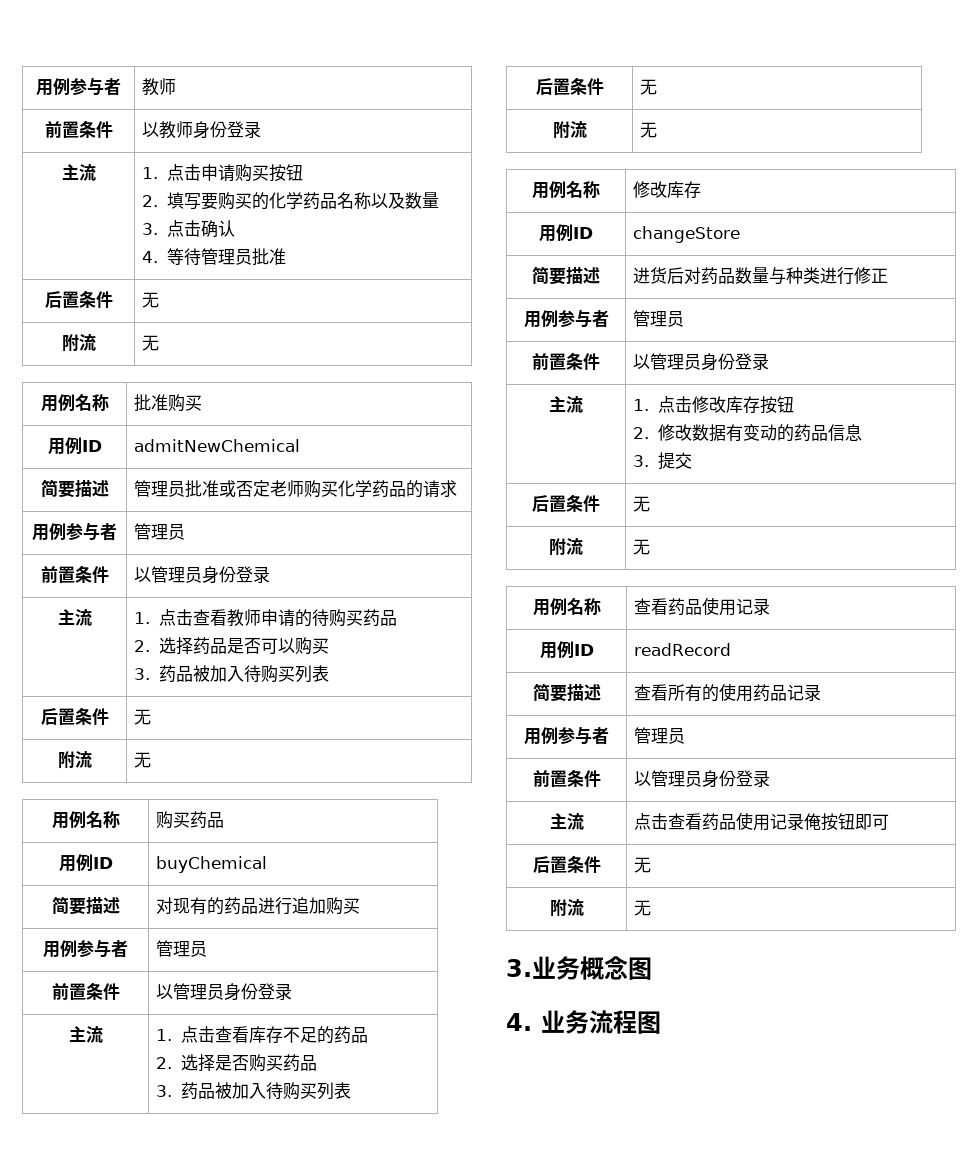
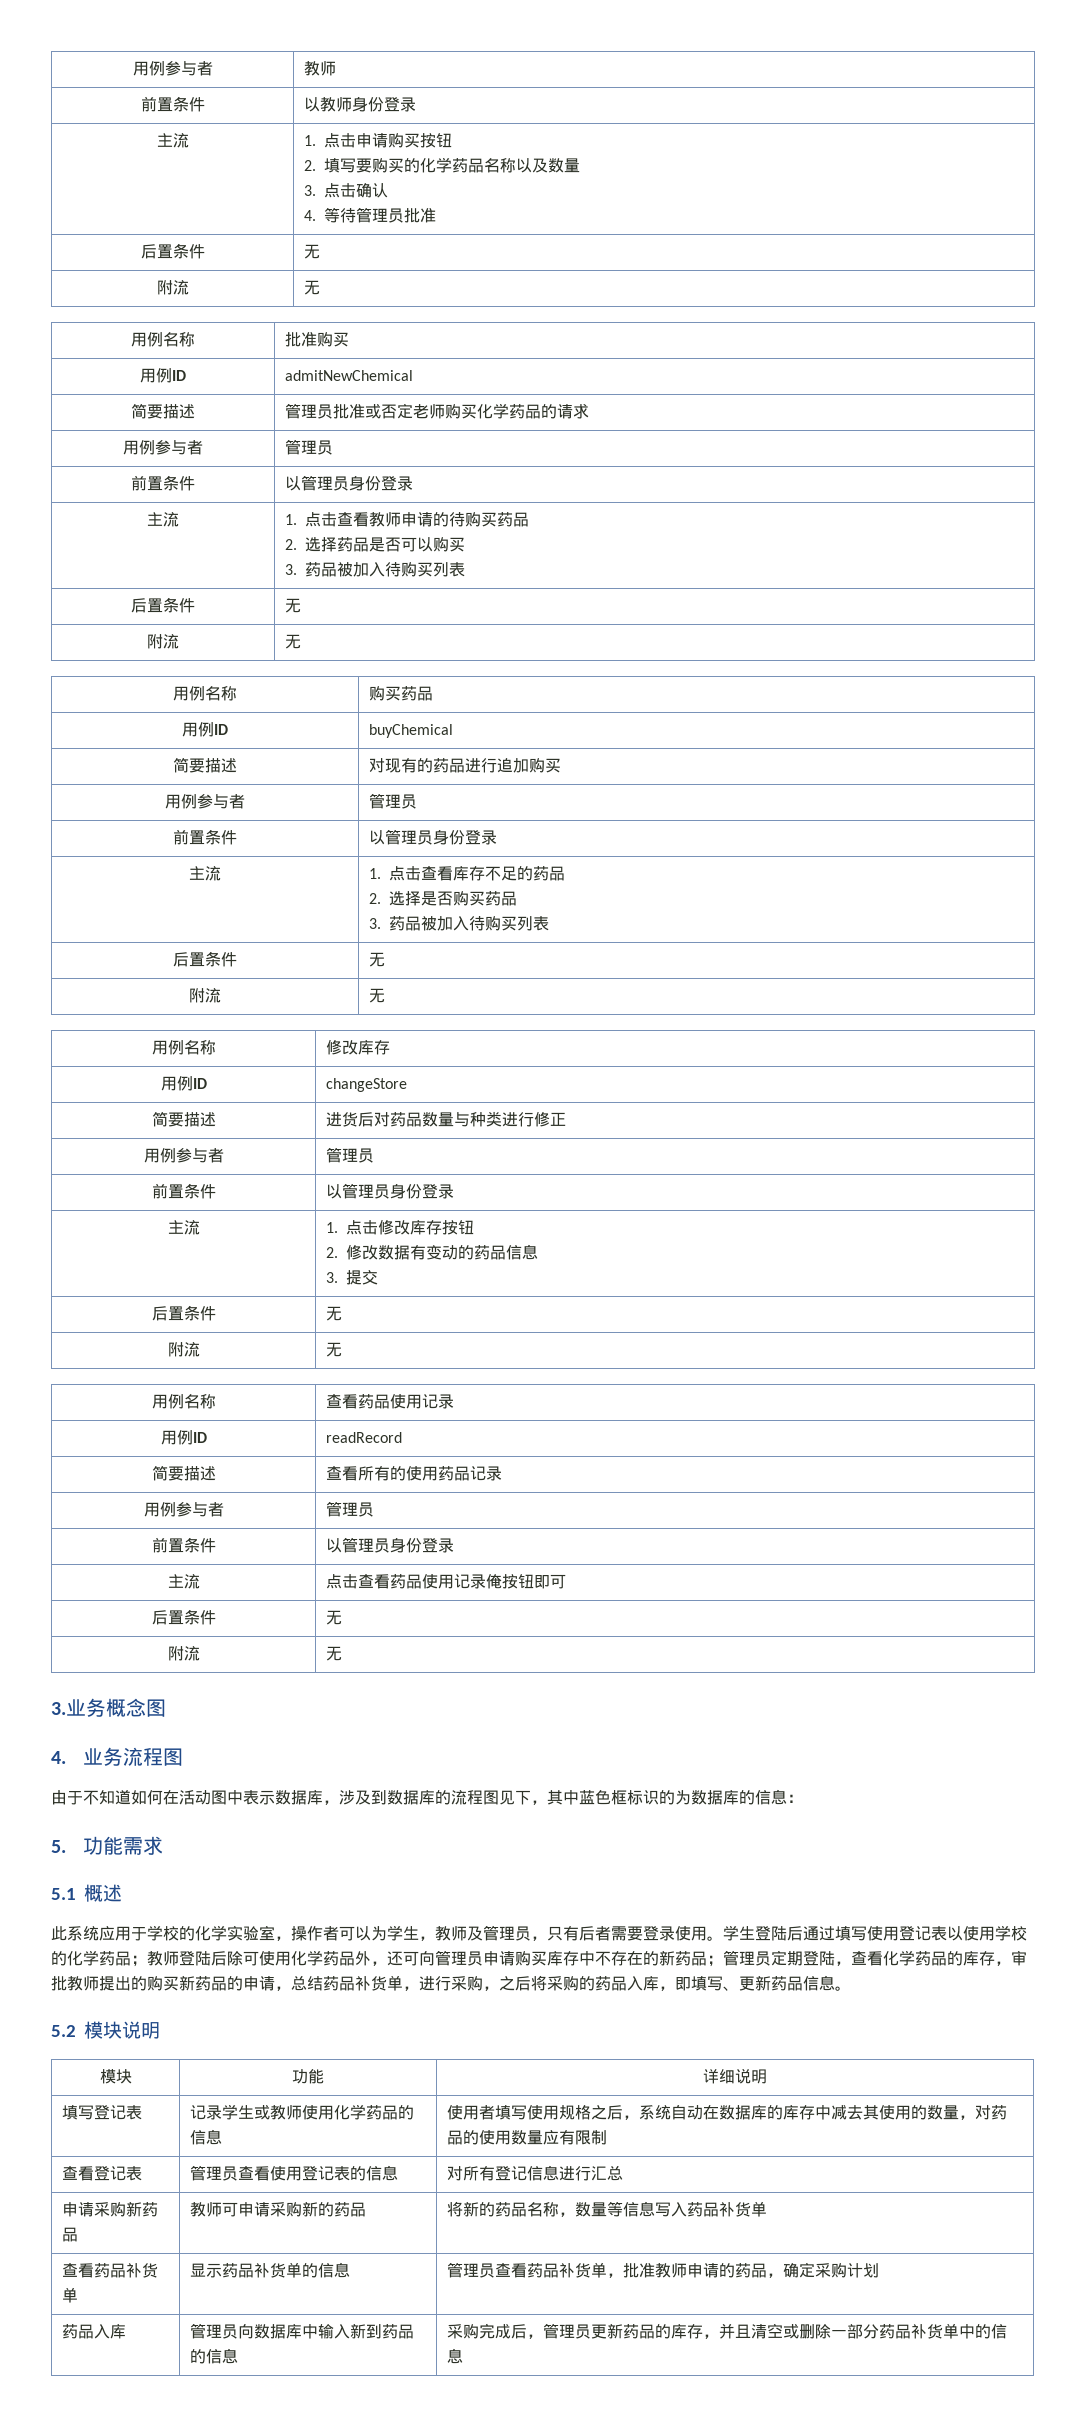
+ 由于不知道如何在活动图中表示数据库，涉及到数据库的流程图见下，其中蓝色框标识的为数据库的信息：
+ 5.功能需求
+ 5.1概述
+ 此系统应用于学校的化学实验室，操作者可以为学生，教师及管理员，只有后者需要登录使用。学生登陆后通过填写使用登记表以使用学校的化学药品；教师登陆后除可使用化学药品外，还可向管理员申请购买库存中不存在的新药品；管理员定期登陆，查看化学药品的库存，审批教师提出的购买新药品的申请，总结药品补货单，进行采购，之后将采购的药品入库，即填写、更新药品信息。
+ 5.2模块说明
+ 模块 | 功能 | 详细说明
+ 填写登记表 | 记录学生或教师使用化学药品的信息 | 使用者填写使用规格之后，系统自动在数据库的库存中减去其使用的数量，对药品的使用数量应有限制
+ 查看登记表 | 管理员查看使用登记表的信息 | 对所有登记信息进行汇总
+ 申请采购新药品 | 教师可申请采购新的药品 | 将新的药品名称，数量等信息写入药品补货单
+ 查看药品补货单 | 显示药品补货单的信息 | 管理员查看药品补货单，批准教师申请的药品，确定采购计划
+ 药品入库 | 管理员向数据库中输入新到药品的信息 | 采购完成后，管理员更新药品的库存，并且清空或删除一部分药品补货单中的信息

